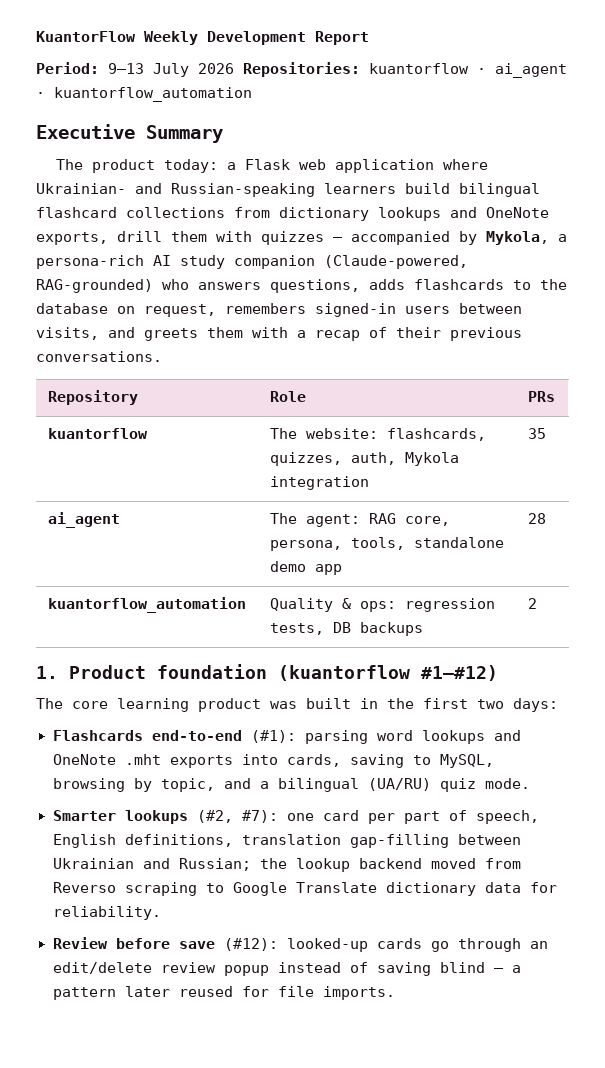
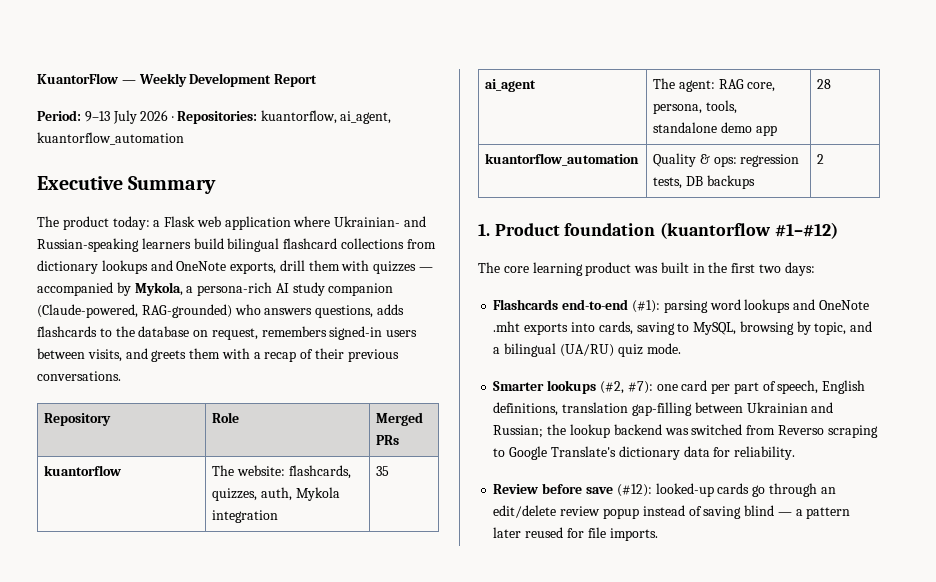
- KuantorFlow Weekly Development Report
+ KuantorFlow — Weekly Development Report
- Period: 9–13 July 2026 Repositories: kuantorflow · ai_agent · kuantorflow_automation
+ Period: 9–13 July 2026 · Repositories: kuantorflow, ai_agent, kuantorflow_automation
- Repository | Role | PRs
+ Repository | Role | Merged PRs
- Smarter lookups (#2, #7): one card per part of speech, English definitions, translation gap-filling between Ukrainian and Russian; the lookup backend moved from Reverso scraping to Google Translate dictionary data for reliability.
+ Smarter lookups (#2, #7): one card per part of speech, English definitions, translation gap-filling between Ukrainian and Russian; the lookup backend was switched from Reverso scraping to Google Translate's dictionary data for reliability.

